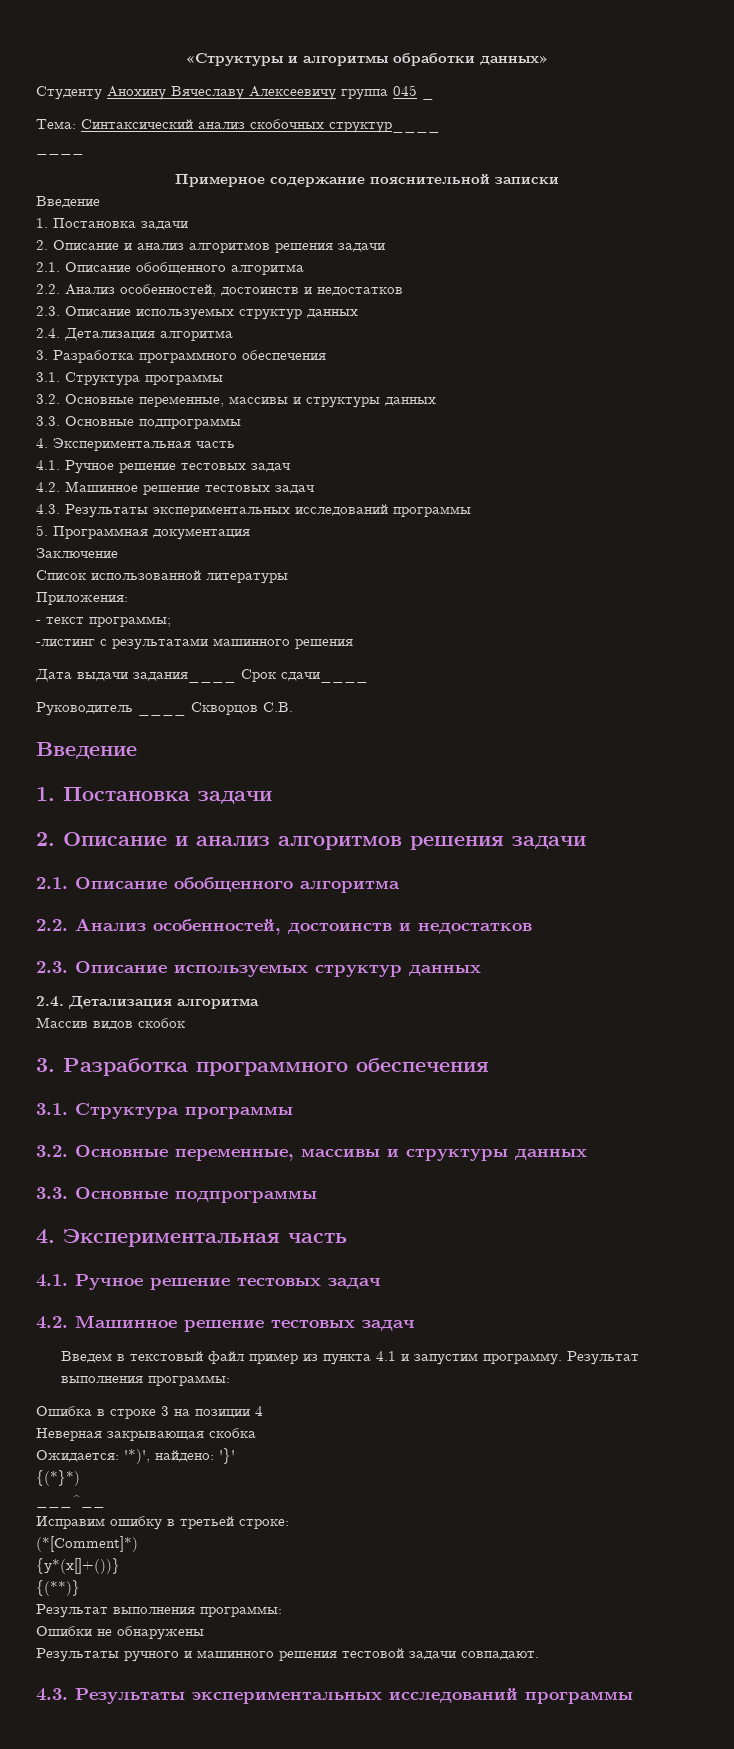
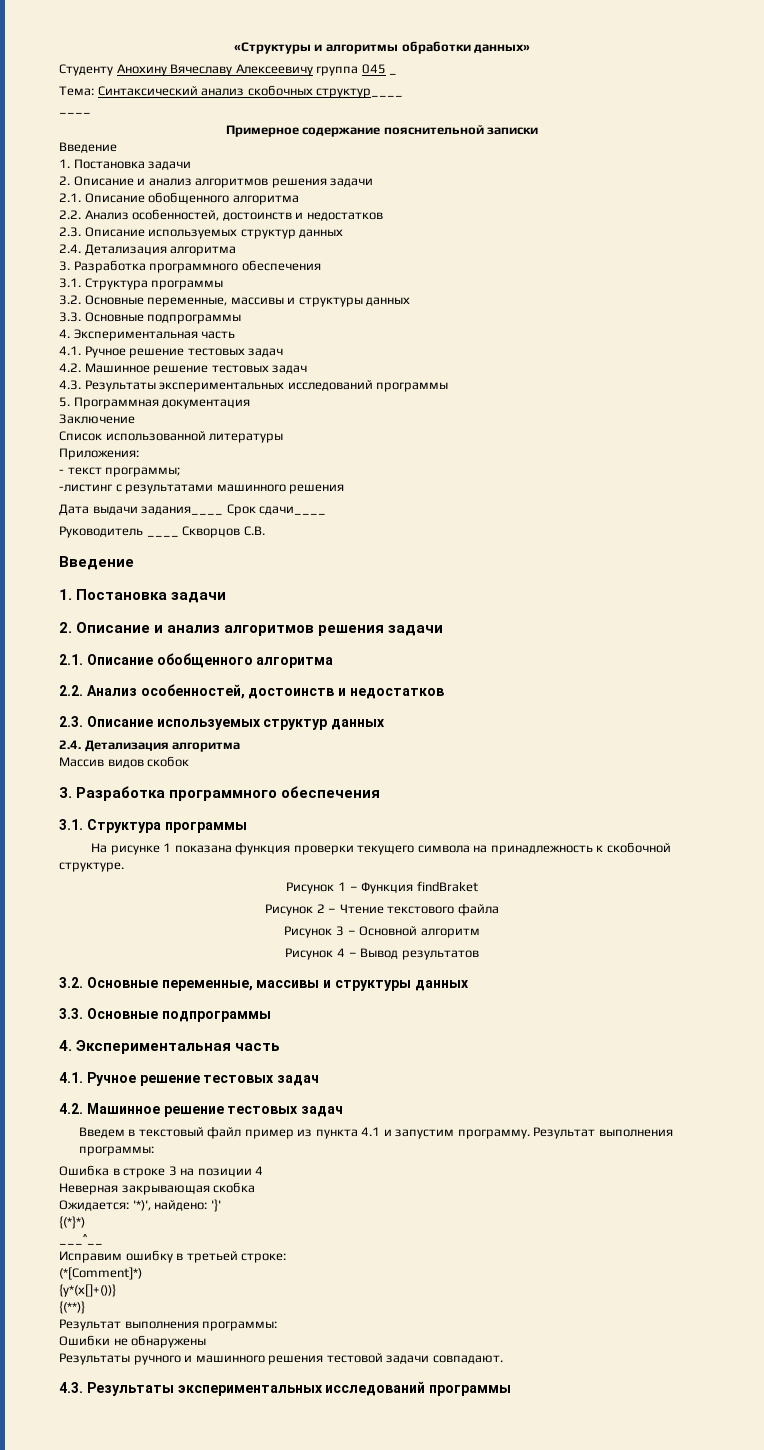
+ На рисунке 1 показана функция проверки текущего символа на принадлежность к скобочной структуре.
+ Рисунок 1 – Функция findBraket
+ Рисунок 2 – Чтение текстового файла
+ Рисунок 3 – Основной алгоритм
+ Рисунок 4 – Вывод результатов

